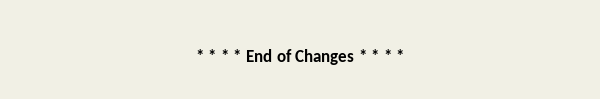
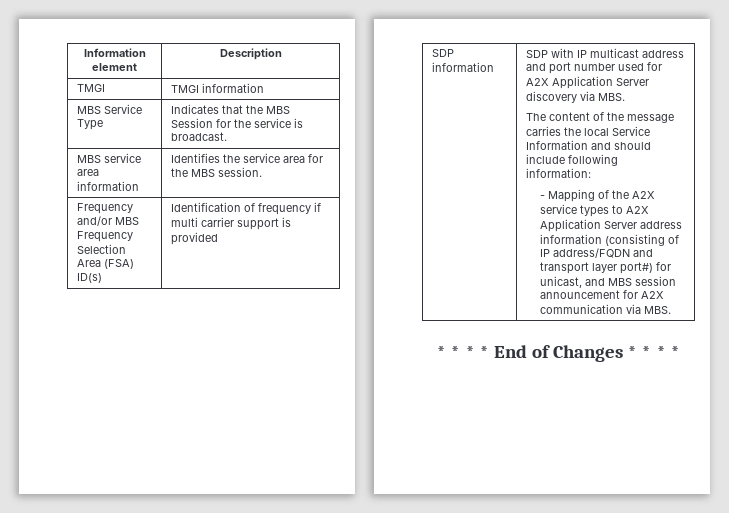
+ Information element | Description
+ TMGI | TMGI information
+ MBS Service Type | Indicates that the MBS Session for the service is broadcast.
+ MBS service area information | Identifies the service area for the MBS session.
+ Frequency and/or MBS Frequency Selection Area (FSA) ID(s) | Identification of frequency if multi carrier support is provided
+ SDP information | SDP with IP multicast address and port number used for A2X Application Server discovery via MBS.
+ The content of the message carries the local Service Information and should include following information:
+ - Mapping of the A2X service types to A2X Application Server address information (consisting of IP address/FQDN and transport layer port#) for unicast, and MBS session announcement for A2X communication via MBS.

